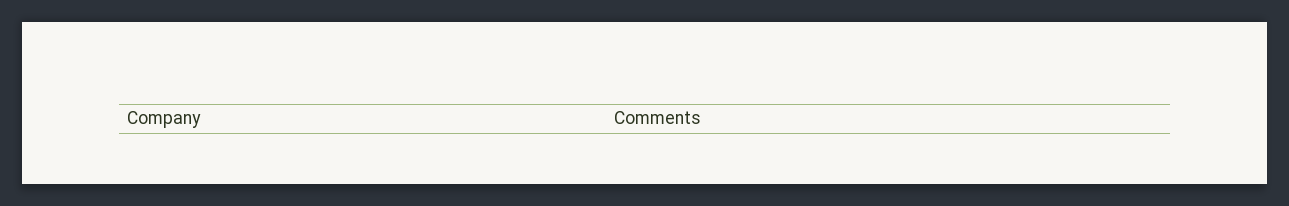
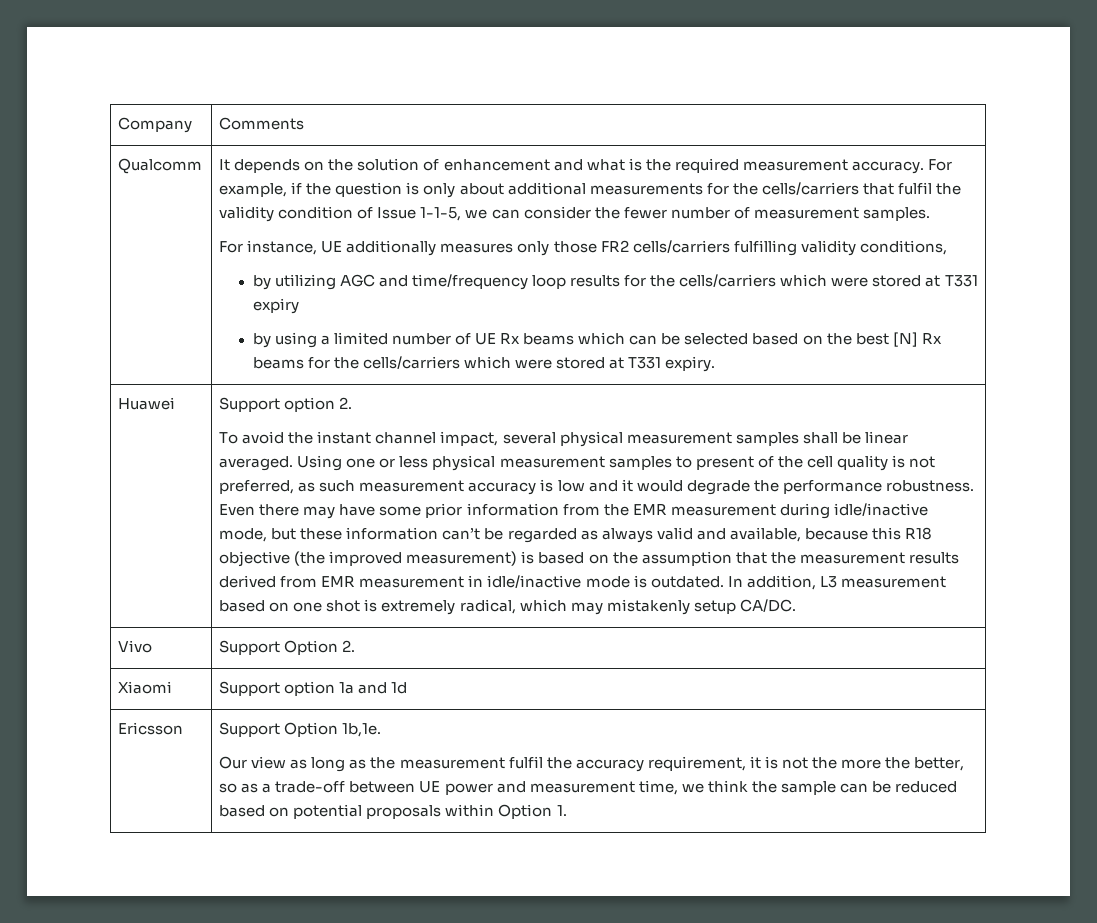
+ Qualcomm | It depends on the solution of enhancement and what is the required measurement accuracy. For example, if the question is only about additional measurements for the cells/carriers that fulfil the validity condition of Issue 1-1-5, we can consider the fewer number of measurement samples.
+ For instance, UE additionally measures only those FR2 cells/carriers fulfilling validity conditions,
+ by utilizing AGC and time/frequency loop results for the cells/carriers which were stored at T331 expiry
+ by using a limited number of UE Rx beams which can be selected based on the best [N] Rx beams for the cells/carriers which were stored at T331 expiry.
+ Huawei | Support option 2.
+ To avoid the instant channel impact, several physical measurement samples shall be linear averaged. Using one or less physical measurement samples to present of the cell quality is not preferred, as such measurement accuracy is low and it would degrade the performance robustness. Even there may have some prior information from the EMR measurement during idle/inactive mode, but these information can’t be regarded as always valid and available, because this R18 objective (the improved measurement) is based on the assumption that the measurement results derived from EMR measurement in idle/inactive mode is outdated. In addition, L3 measurement based on one shot is extremely radical, which may mistakenly setup CA/DC.
+ Vivo | Support Option 2.
+ Xiaomi | Support option 1a and 1d
+ Ericsson | Support Option 1b,1e.
+ Our view as long as the measurement fulfil the accuracy requirement, it is not the more the better, so as a trade-off between UE power and measurement time, we think the sample can be reduced based on potential proposals within Option 1.

